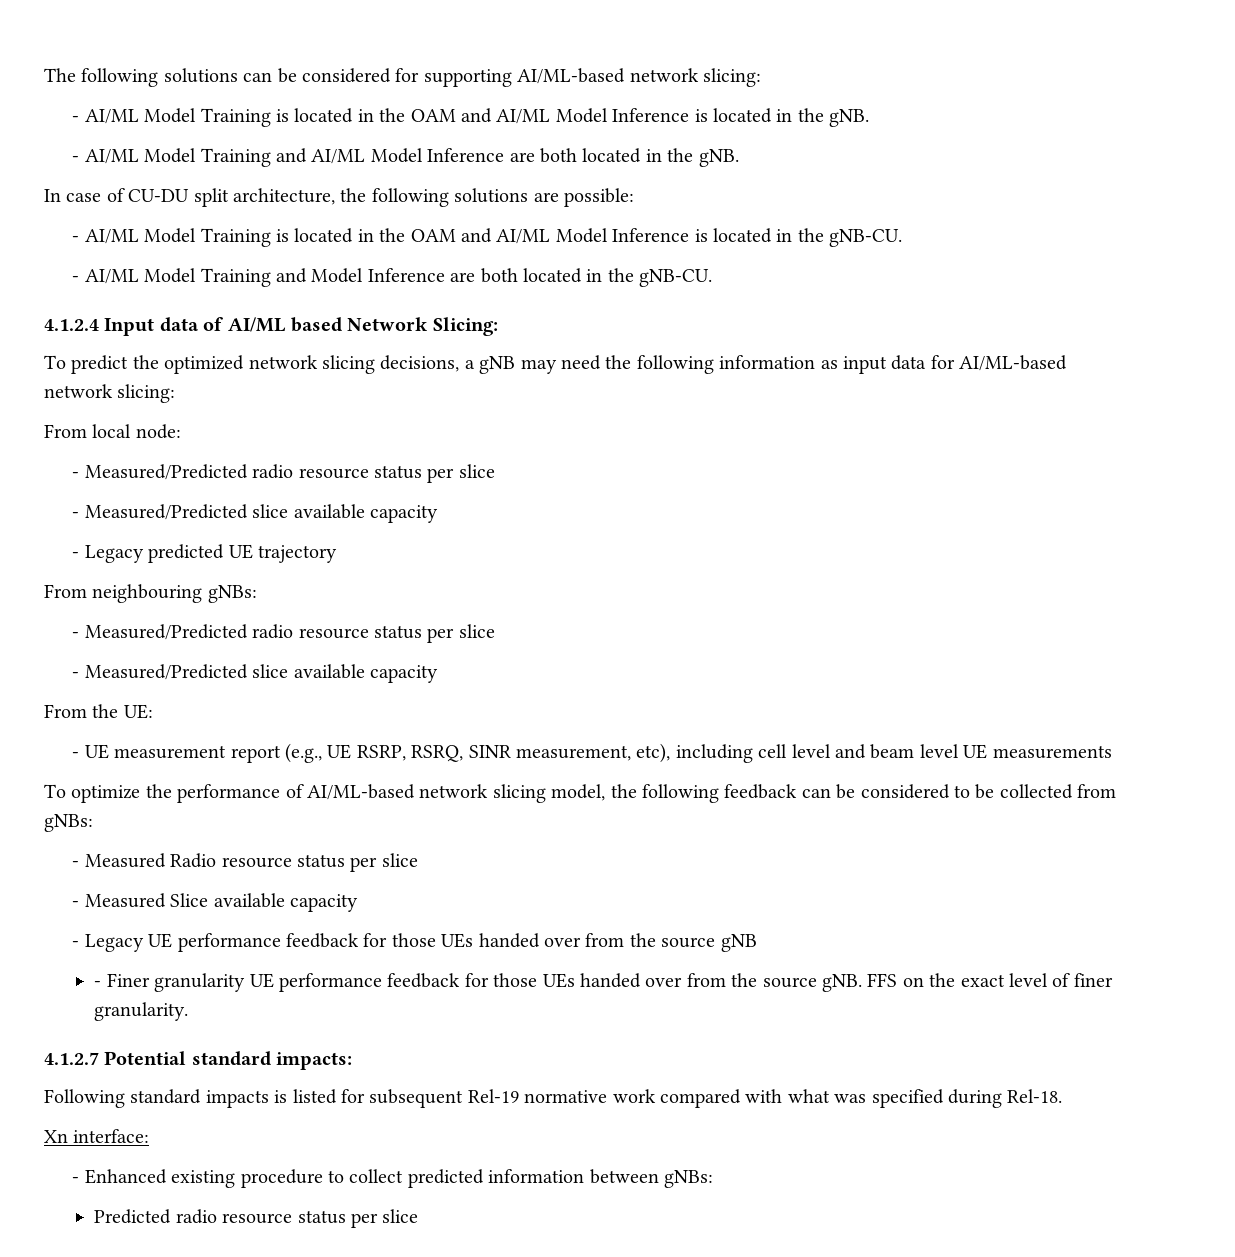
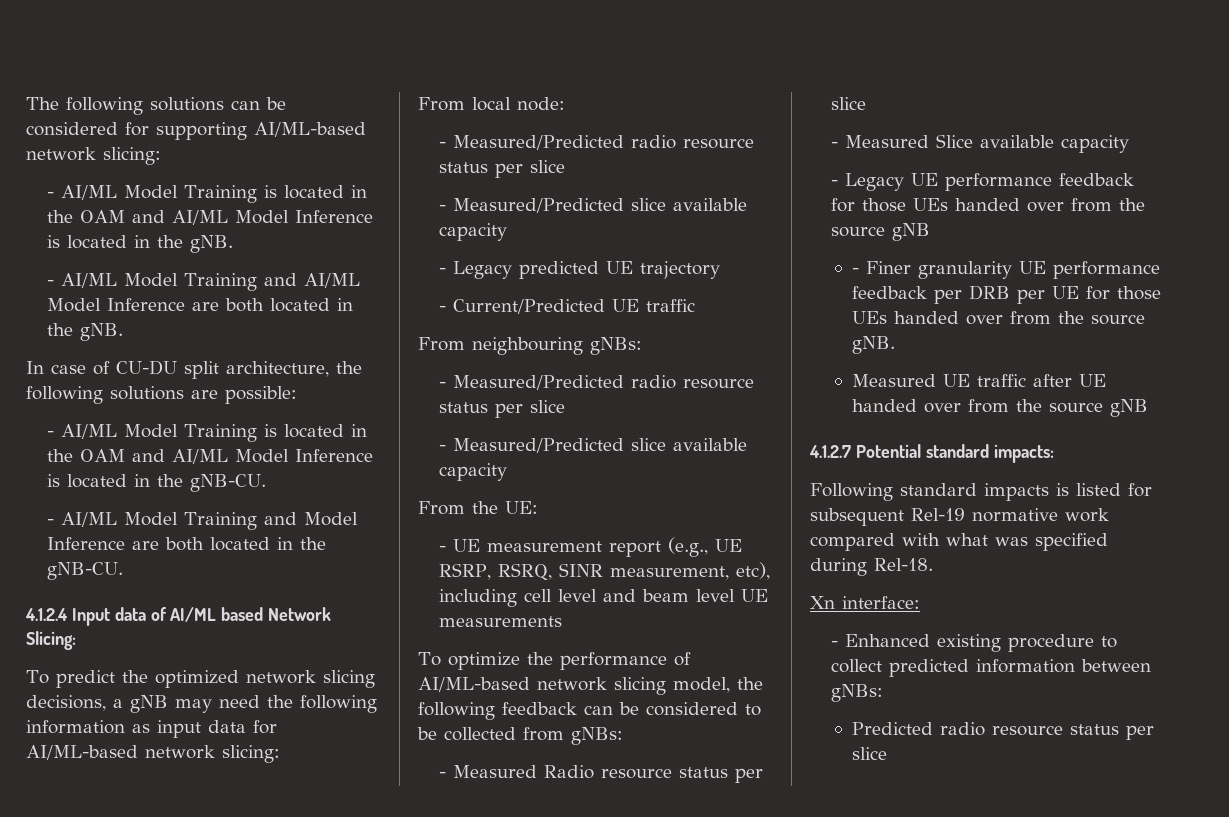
+ - Current/Predicted UE traffic
- - Finer granularity UE performance feedback for those UEs handed over from the source gNB. FFS on the exact level of finer granularity.
+ - Finer granularity UE performance feedback per DRB per UE for those UEs handed over from the source gNB.
+ Measured UE traffic after UE handed over from the source gNB

